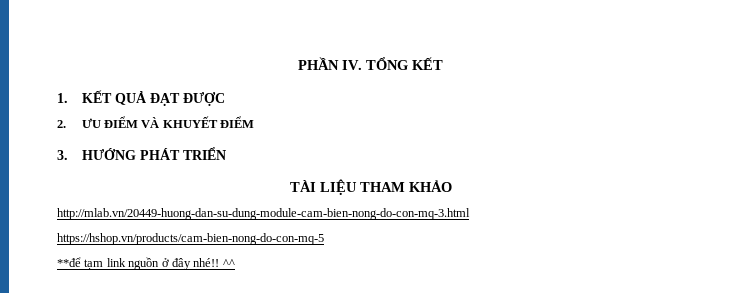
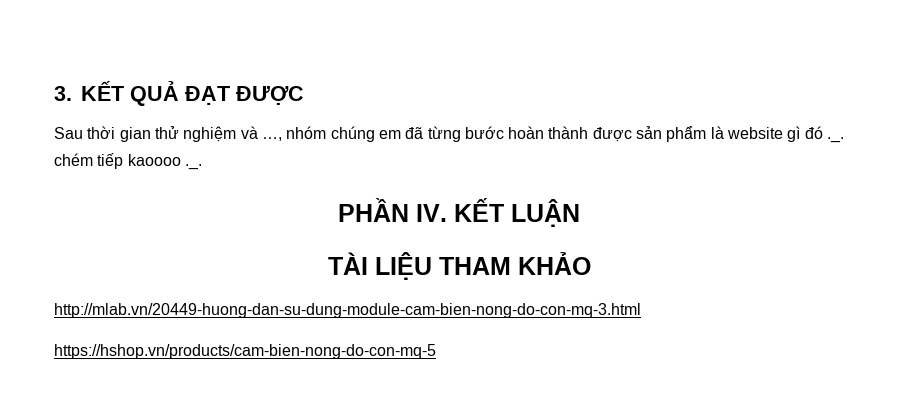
- PHẦN IV. TỔNG KẾT
- 1. KẾT QUẢ ĐẠT ĐƯỢC
+ 3. KẾT QUẢ ĐẠT ĐƯỢC
- 2. ƯU ĐIỂM VÀ KHUYẾT ĐIỂM
- 3. HƯỚNG PHÁT TRIỂN
+ Sau thời gian thử nghiệm và …, nhóm chúng em đã từng bước hoàn thành được sản phẩm là website gì đó ._. chém tiếp kaoooo ._.
+ PHẦN IV. KẾT LUẬN
- **để tạm link nguồn ở đây nhé!! ^^

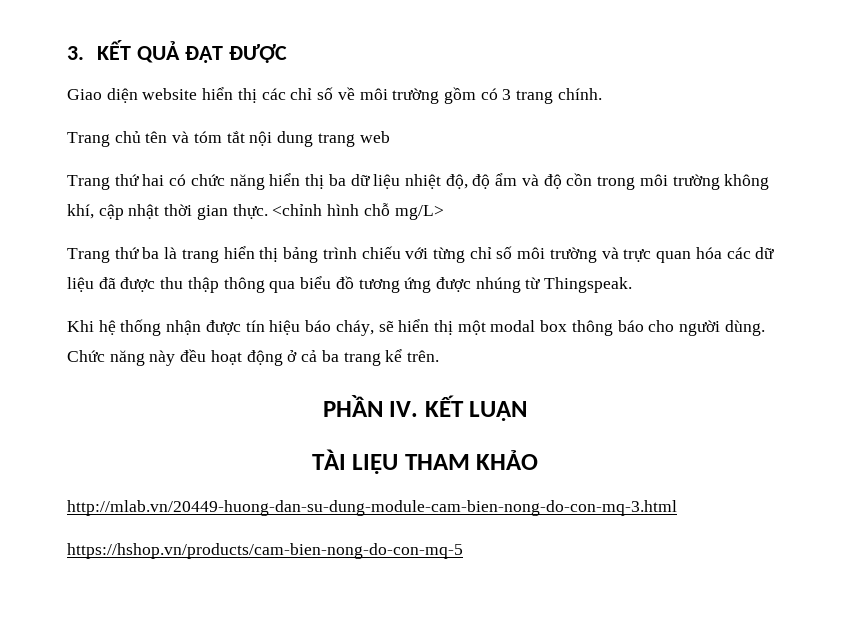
- Sau thời gian thử nghiệm và …, nhóm chúng em đã từng bước hoàn thành được sản phẩm là website gì đó ._. chém tiếp kaoooo ._.
+ Giao diện website hiển thị các chỉ số về môi trường gồm có 3 trang chính.
+ Trang chủ tên và tóm tắt nội dung trang web
+ Trang thứ hai có chức năng hiển thị ba dữ liệu nhiệt độ, độ ẩm và độ cồn trong môi trường không khí, cập nhật thời gian thực. <chỉnh hình chỗ mg/L>
+ Trang thứ ba là trang hiển thị bảng trình chiếu với từng chỉ số môi trường và trực quan hóa các dữ liệu đã được thu thập thông qua biểu đồ tương ứng được nhúng từ Thingspeak.
+ Khi hệ thống nhận được tín hiệu báo cháy, sẽ hiển thị một modal box thông báo cho người dùng. Chức năng này đều hoạt động ở cả ba trang kể trên.

